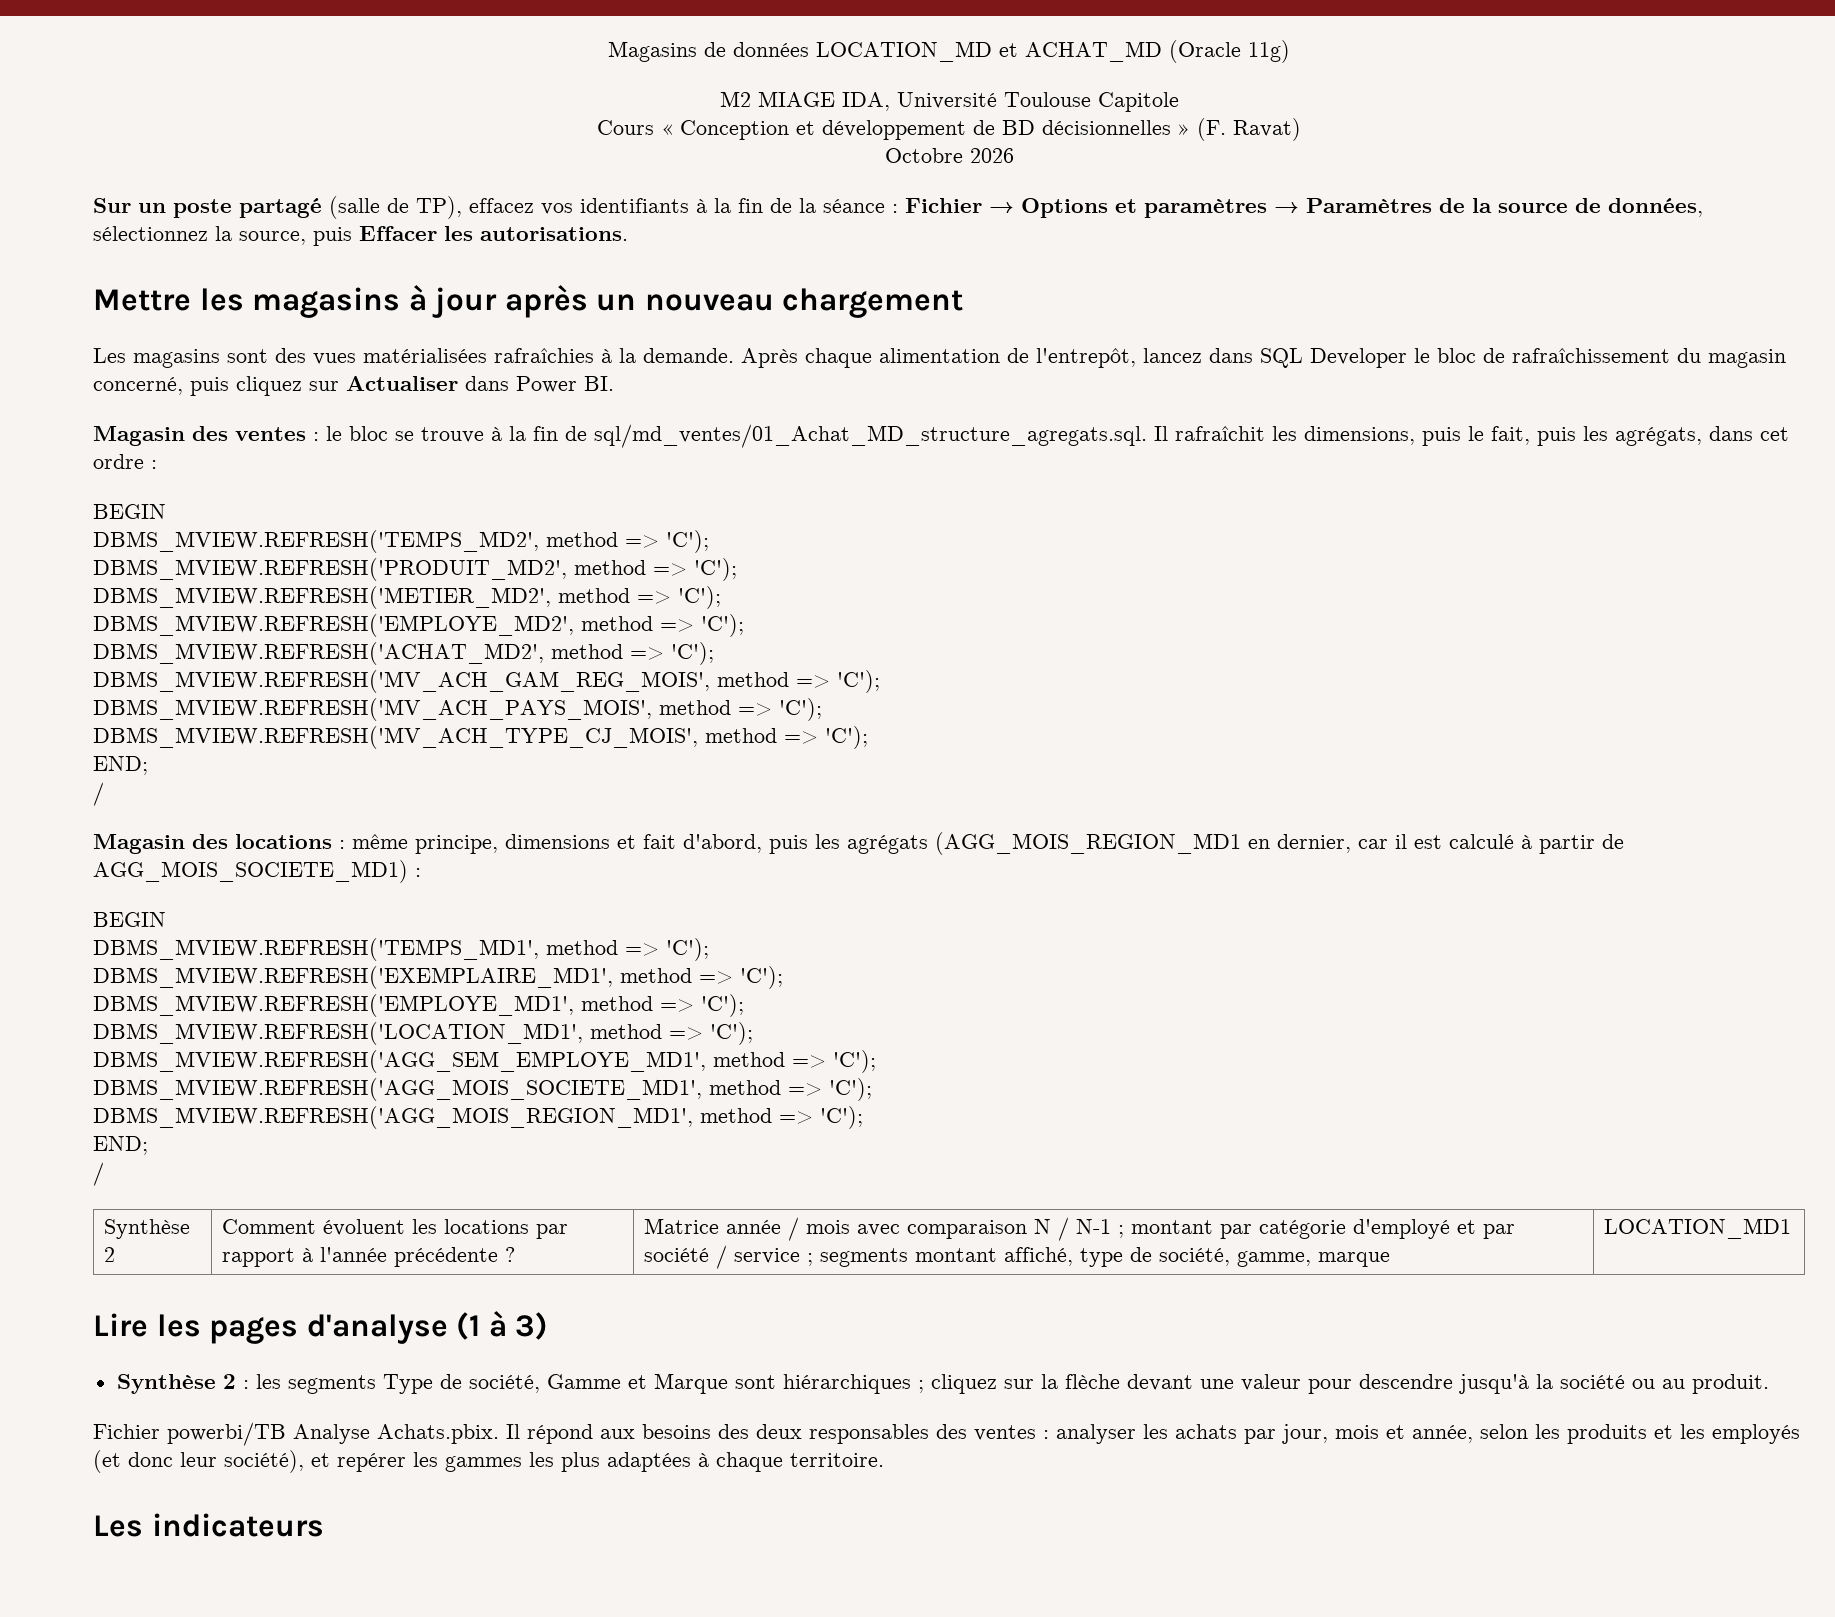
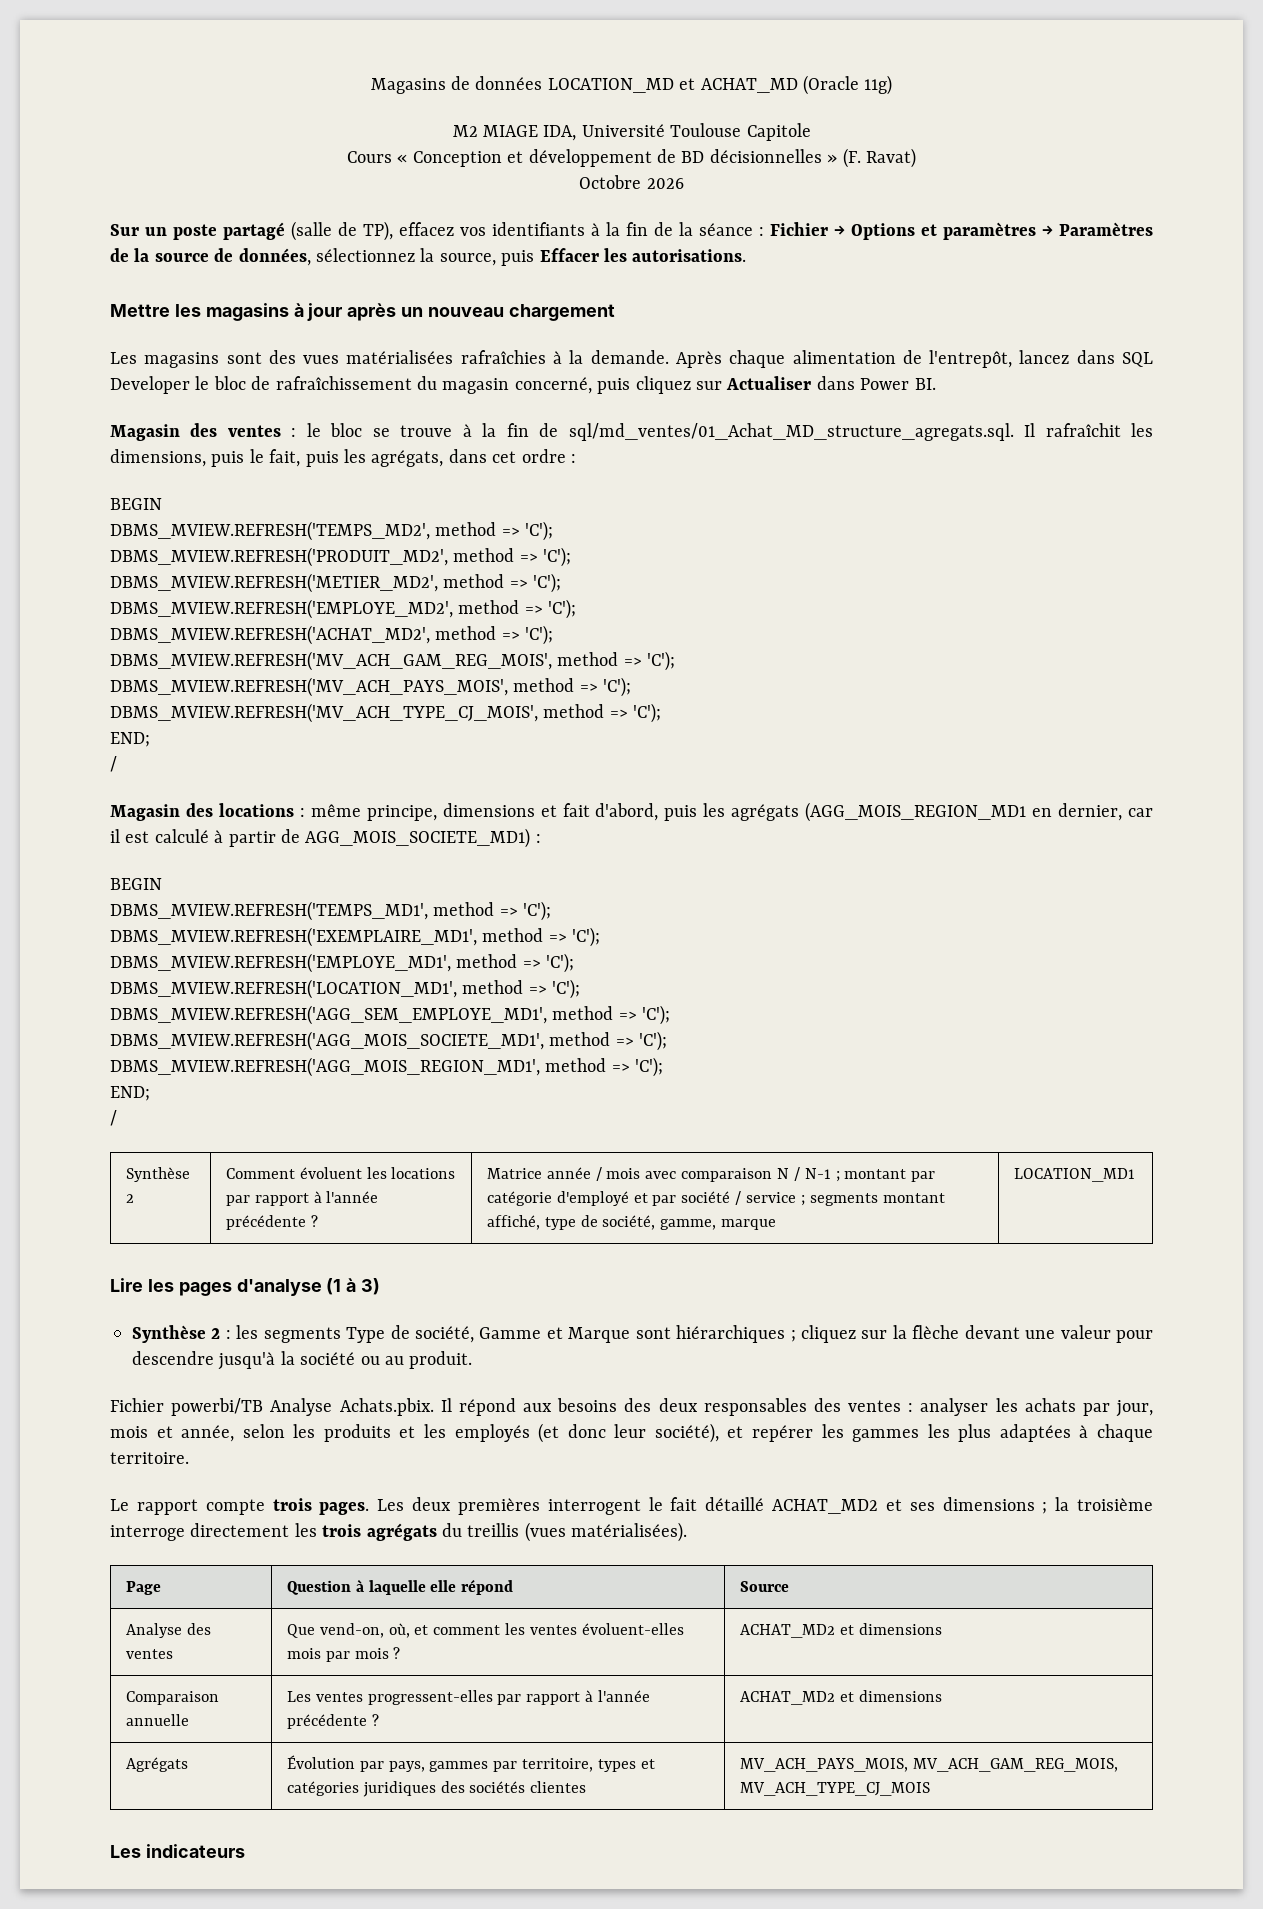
+ Le rapport compte trois pages. Les deux premières interrogent le fait détaillé ACHAT_MD2 et ses dimensions ; la troisième interroge directement les trois agrégats du treillis (vues matérialisées).
+ Page | Question à laquelle elle répond | Source
+ Analyse des ventes | Que vend-on, où, et comment les ventes évoluent-elles mois par mois ? | ACHAT_MD2 et dimensions
+ Comparaison annuelle | Les ventes progressent-elles par rapport à l'année précédente ? | ACHAT_MD2 et dimensions
+ Agrégats | Évolution par pays, gammes par territoire, types et catégories juridiques des sociétés clientes | MV_ACH_PAYS_MOIS, MV_ACH_GAM_REG_MOIS, MV_ACH_TYPE_CJ_MOIS

